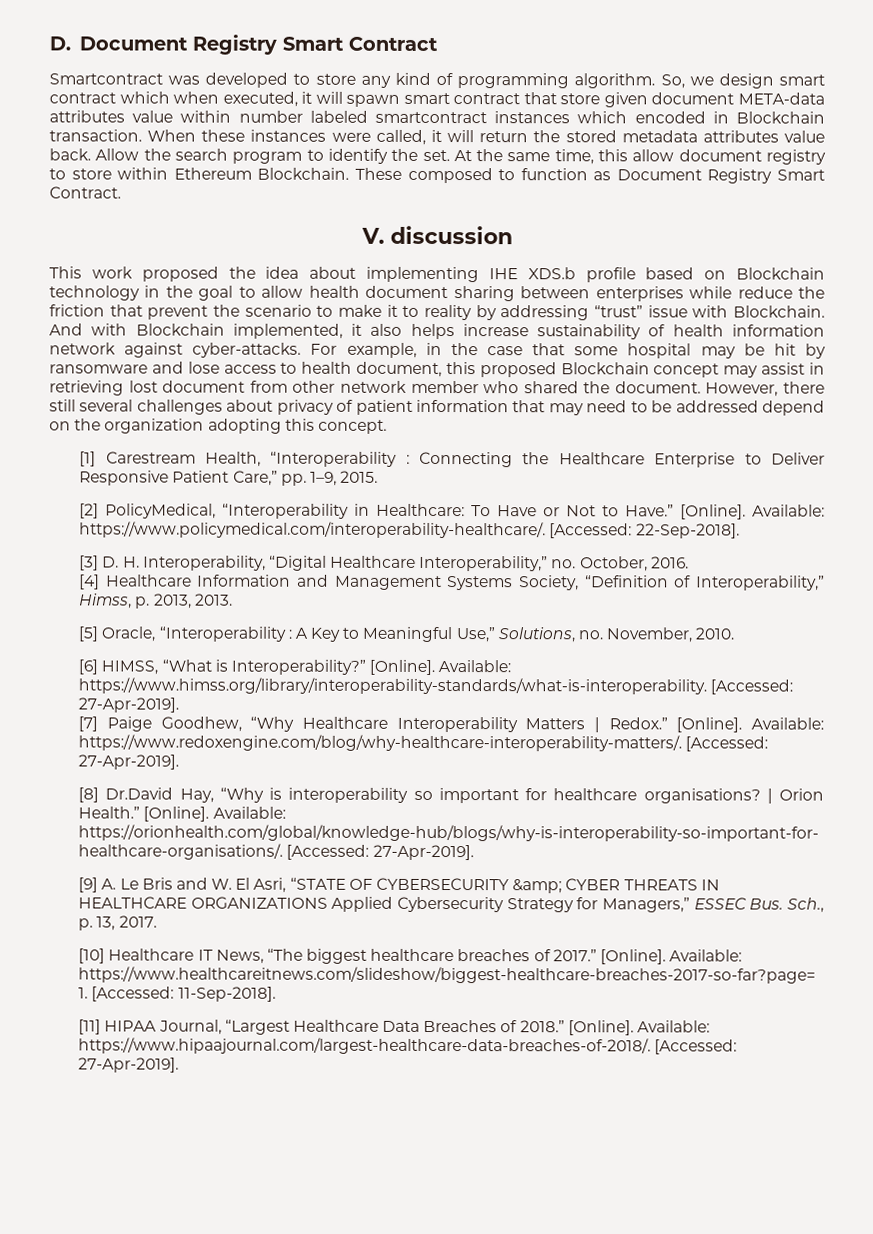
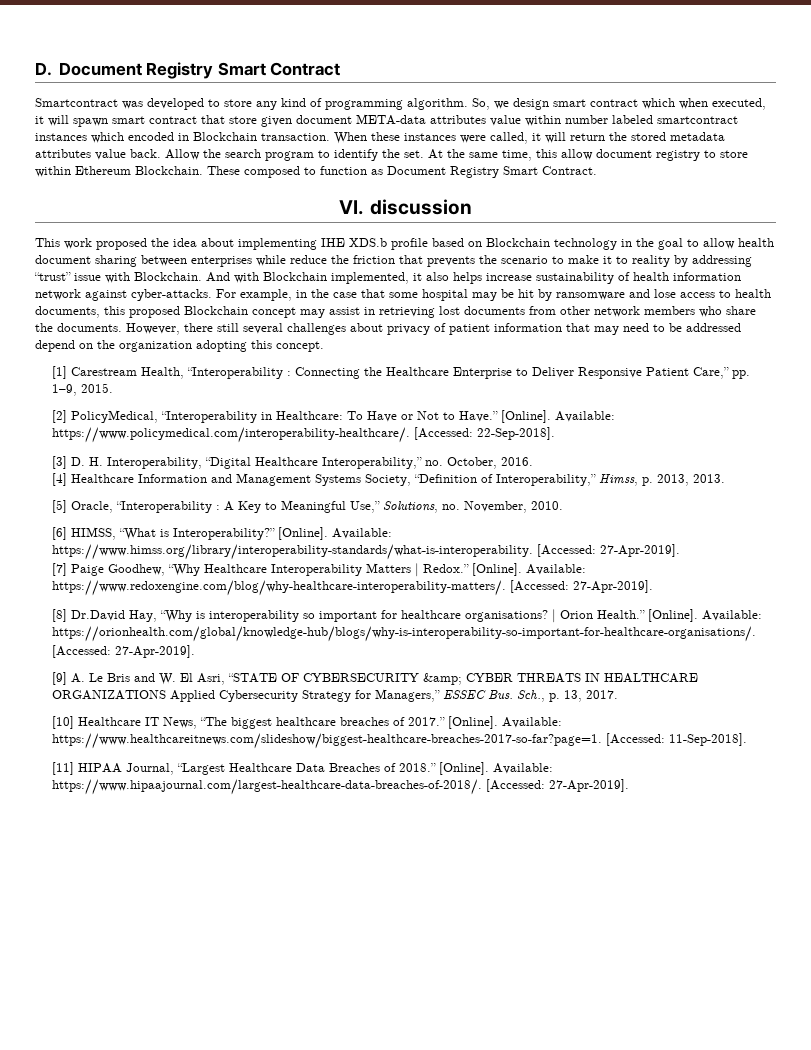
- V. discussion
+ VI. discussion
- This work proposed the idea about implementing IHE XDS.b profile based on Blockchain technology in the goal to allow health document sharing between enterprises while reduce the friction that prevent the scenario to make it to reality by addressing “trust” issue with Blockchain.
+ This work proposed the idea about implementing IHE XDS.b profile based on Blockchain technology in the goal to allow health document sharing between enterprises while reduce the friction that prevents the scenario to make it to reality by addressing “trust” issue with Blockchain.
- For example, in the case that some hospital may be hit by ransomware and lose access to health document, this proposed Blockchain concept may assist in retrieving lost document from other network member who shared the document.
+ For example, in the case that some hospital may be hit by ransomware and lose access to health documents, this proposed Blockchain concept may assist in retrieving lost documents from other network members who share the documents.

